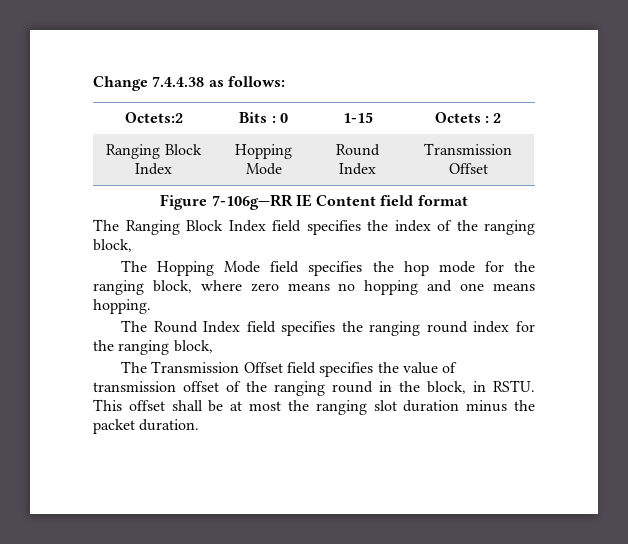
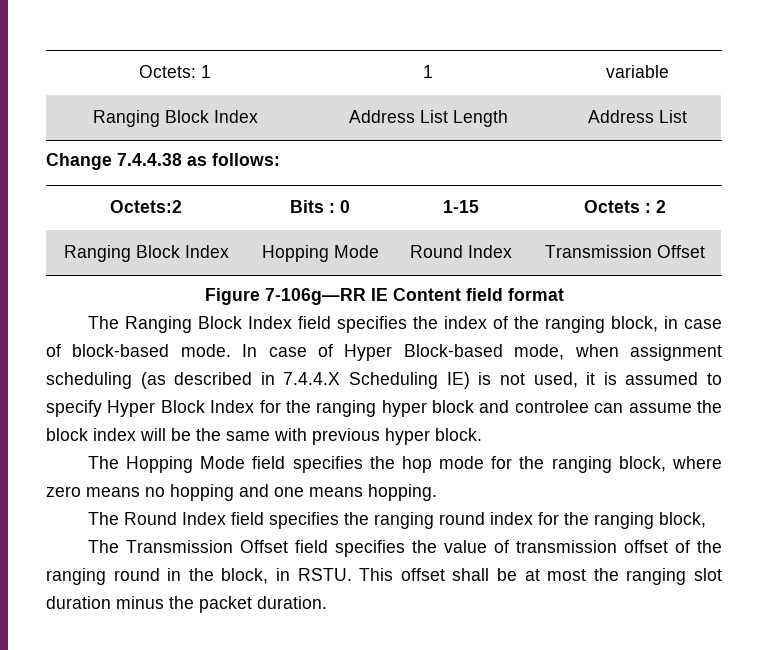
+ Octets: 1 | 1 | variable
+ Ranging Block Index | Address List Length | Address List
- The Ranging Block Index field specifies the index of the ranging block,
+ The Ranging Block Index field specifies the index of the ranging block, in case of block-based mode. In case of Hyper Block-based mode, when assignment scheduling (as described in 7.4.4.X Scheduling IE) is not used, it is assumed to specify Hyper Block Index for the ranging hyper block and controlee can assume the block index will be the same with previous hyper block.

